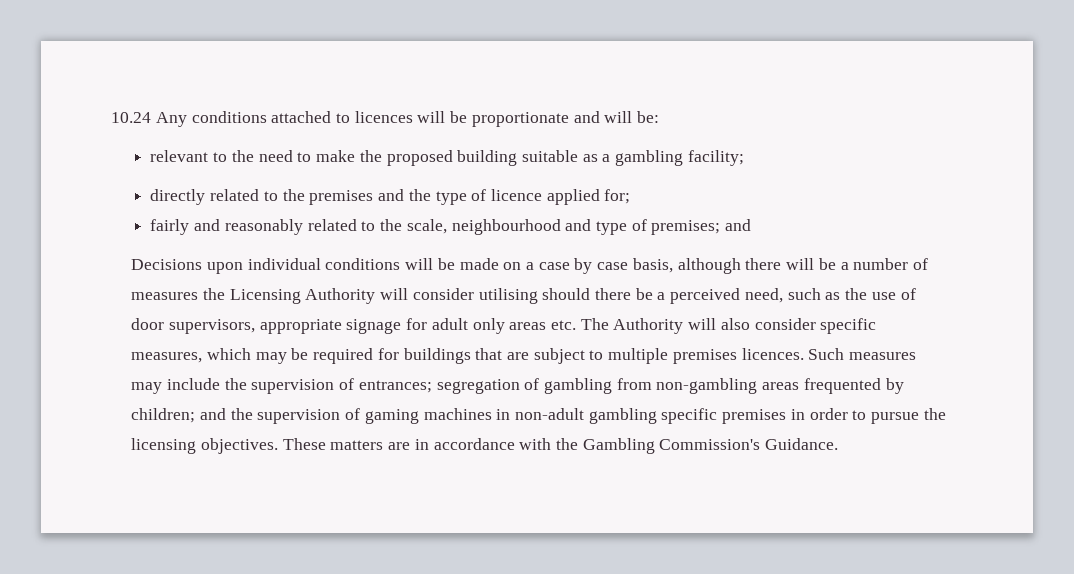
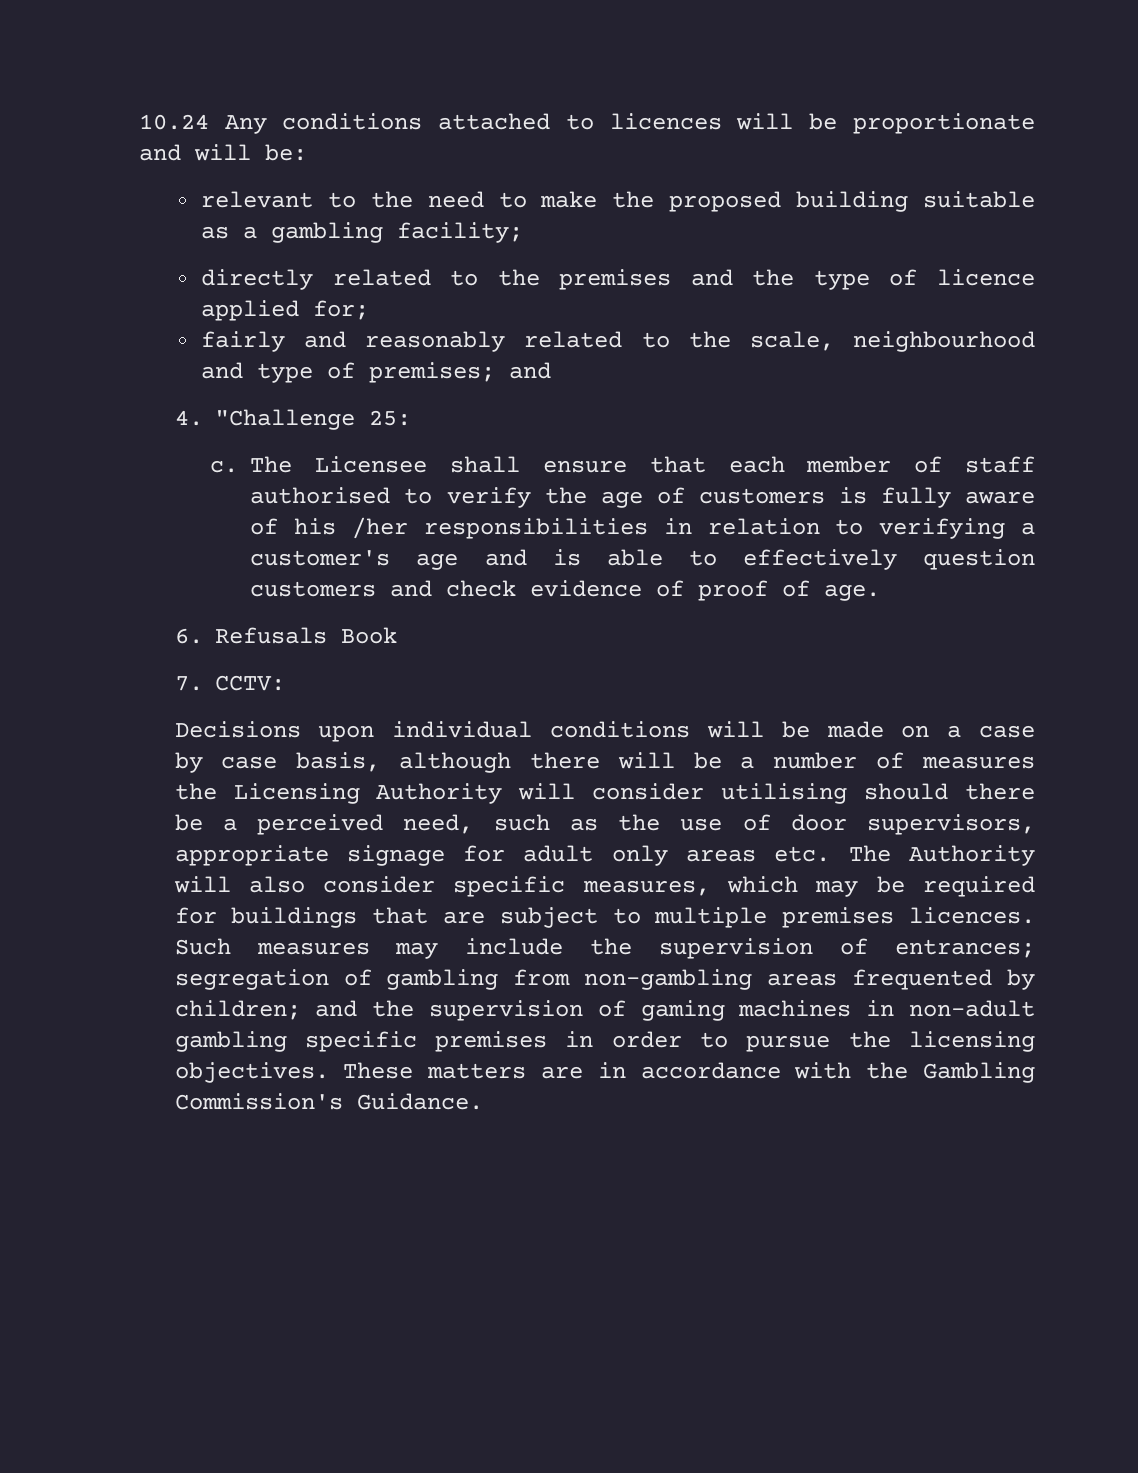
+ 4. "Challenge 25:
+ c. The Licensee shall ensure that each member of staff authorised to verify the age of customers is fully aware of his /her responsibilities in relation to verifying a customer's age and is able to effectively question customers and check evidence of proof of age.
+ 6. Refusals Book
+ 7. CCTV:

